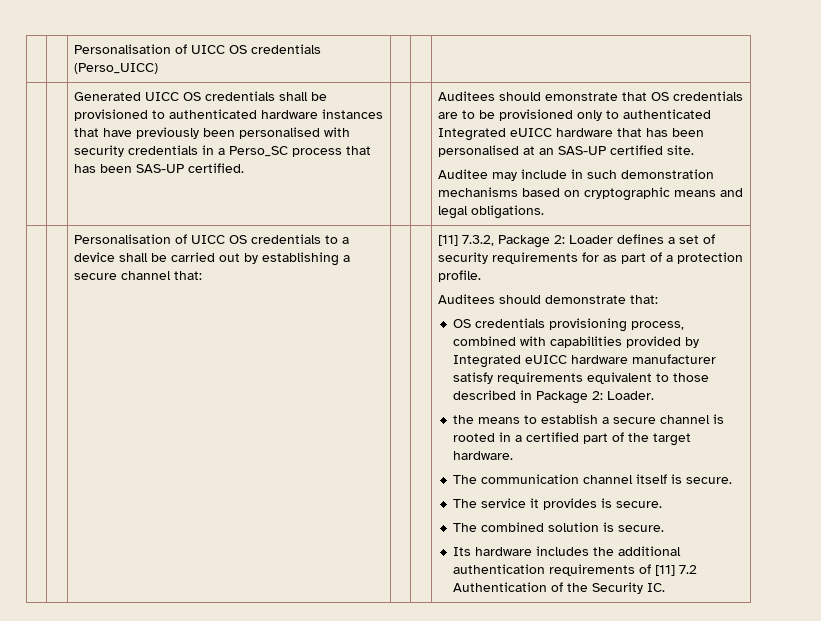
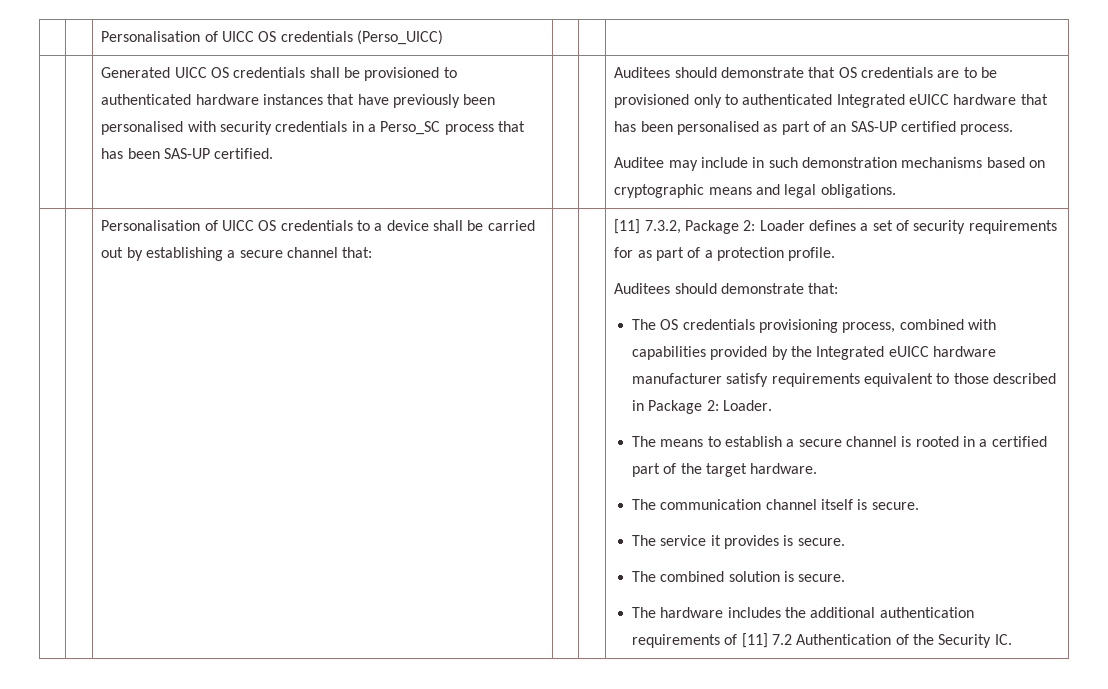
- Auditees should emonstrate that OS credentials are to be provisioned only to authenticated Integrated eUICC hardware that has been personalised at an SAS-UP certified site.
+ Auditees should demonstrate that OS credentials are to be provisioned only to authenticated Integrated eUICC hardware that has been personalised as part of an SAS-UP certified process.
- OS credentials provisioning process, combined with capabilities provided by Integrated eUICC hardware manufacturer satisfy requirements equivalent to those described in Package 2: Loader.
+ The OS credentials provisioning process, combined with capabilities provided by the Integrated eUICC hardware manufacturer satisfy requirements equivalent to those described in Package 2: Loader.
- the means to establish a secure channel is rooted in a certified part of the target hardware.
+ The means to establish a secure channel is rooted in a certified part of the target hardware.
- Its hardware includes the additional authentication requirements of [11] 7.2 Authentication of the Security IC.
+ The hardware includes the additional authentication requirements of [11] 7.2 Authentication of the Security IC.

